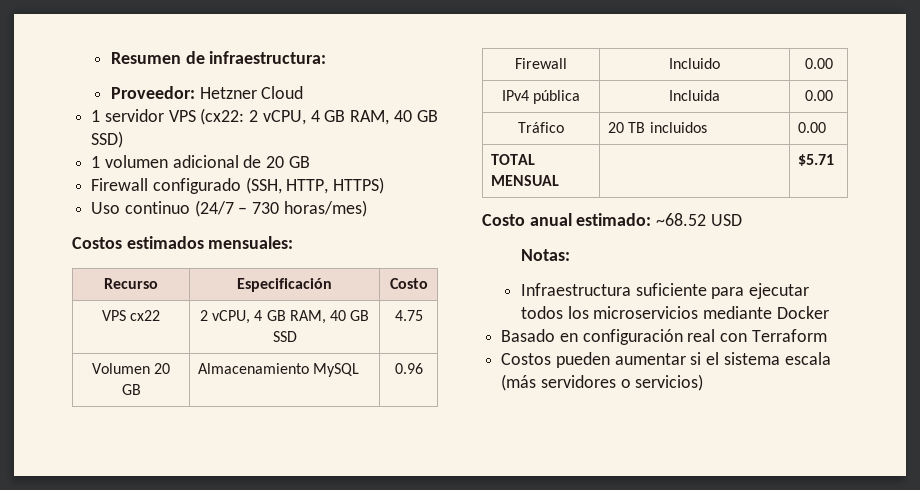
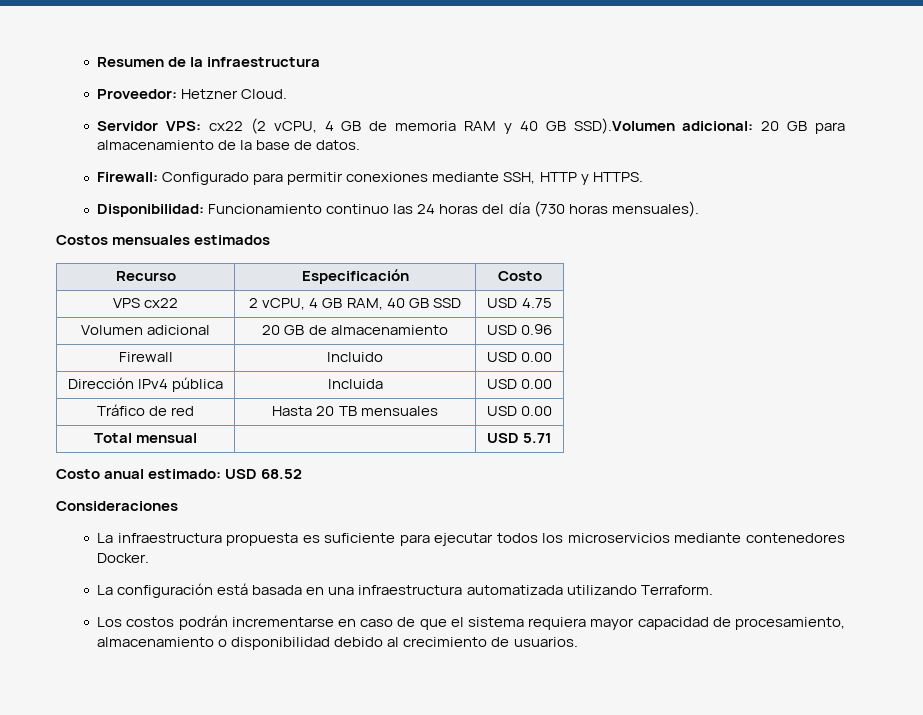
- Resumen de infraestructura:
+ Resumen de la infraestructura
- Proveedor: Hetzner Cloud
- 1 servidor VPS (cx22: 2 vCPU, 4 GB RAM, 40 GB SSD)
- 1 volumen adicional de 20 GB
- Firewall configurado (SSH, HTTP, HTTPS)
- Uso continuo (24/7 – 730 horas/mes)
- Costos estimados mensuales:
+ Proveedor: Hetzner Cloud.
+ Servidor VPS: cx22 (2 vCPU, 4 GB de memoria RAM y 40 GB SSD).Volumen adicional: 20 GB para almacenamiento de la base de datos.
+ Firewall: Configurado para permitir conexiones mediante SSH, HTTP y HTTPS.
+ Disponibilidad: Funcionamiento continuo las 24 horas del día (730 horas mensuales).
+ Costos mensuales estimados
- VPS cx22 | 2 vCPU, 4 GB RAM, 40 GB SSD | 4.75
+ VPS cx22 | 2 vCPU, 4 GB RAM, 40 GB SSD | USD 4.75
- Volumen 20 GB | Almacenamiento MySQL | 0.96
+ Volumen adicional | 20 GB de almacenamiento | USD 0.96
- Firewall | Incluido | 0.00
- IPv4 pública | Incluida | 0.00
+ Firewall | Incluido | USD 0.00
+ Dirección IPv4 pública | Incluida | USD 0.00
- Tráfico | 20 TB incluidos | 0.00
- TOTAL MENSUAL | | $5.71
+ Tráfico de red | Hasta 20 TB mensuales | USD 0.00
+ Total mensual | | USD 5.71
- Costo anual estimado: ~68.52 USD
- Notas:
- Infraestructura suficiente para ejecutar todos los microservicios mediante Docker
- Basado en configuración real con Terraform
- Costos pueden aumentar si el sistema escala (más servidores o servicios)
+ Costo anual estimado: USD 68.52
+ Consideraciones
+ La infraestructura propuesta es suficiente para ejecutar todos los microservicios mediante contenedores Docker.
+ La configuración está basada en una infraestructura automatizada utilizando Terraform.
+ Los costos podrán incrementarse en caso de que el sistema requiera mayor capacidad de procesamiento, almacenamiento o disponibilidad debido al crecimiento de usuarios.

